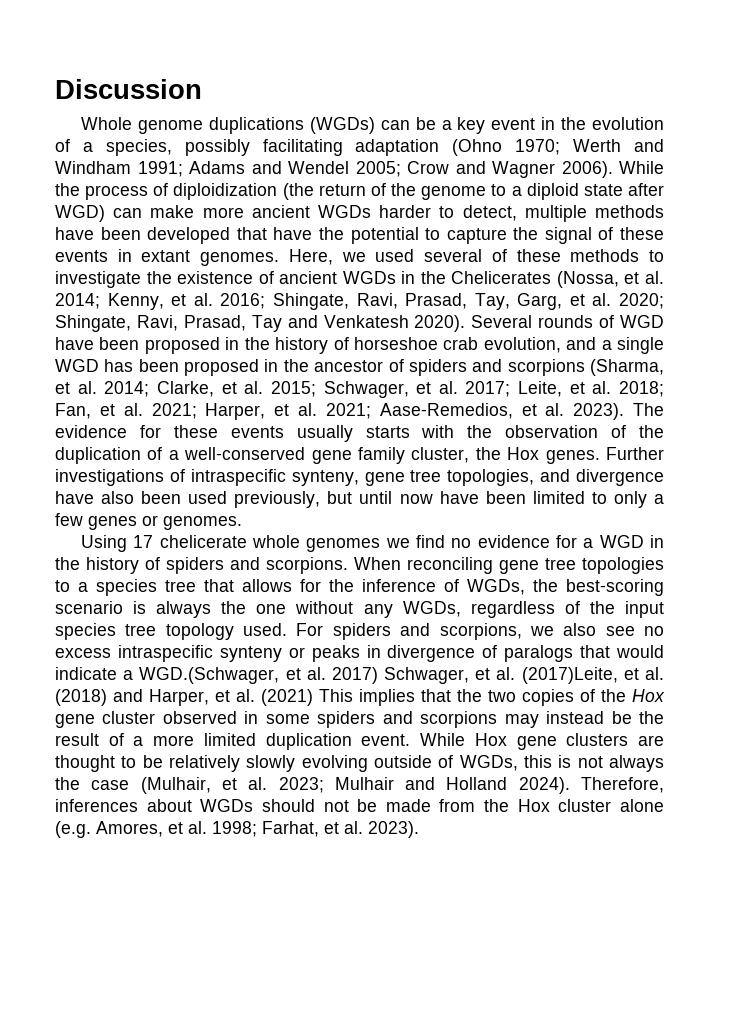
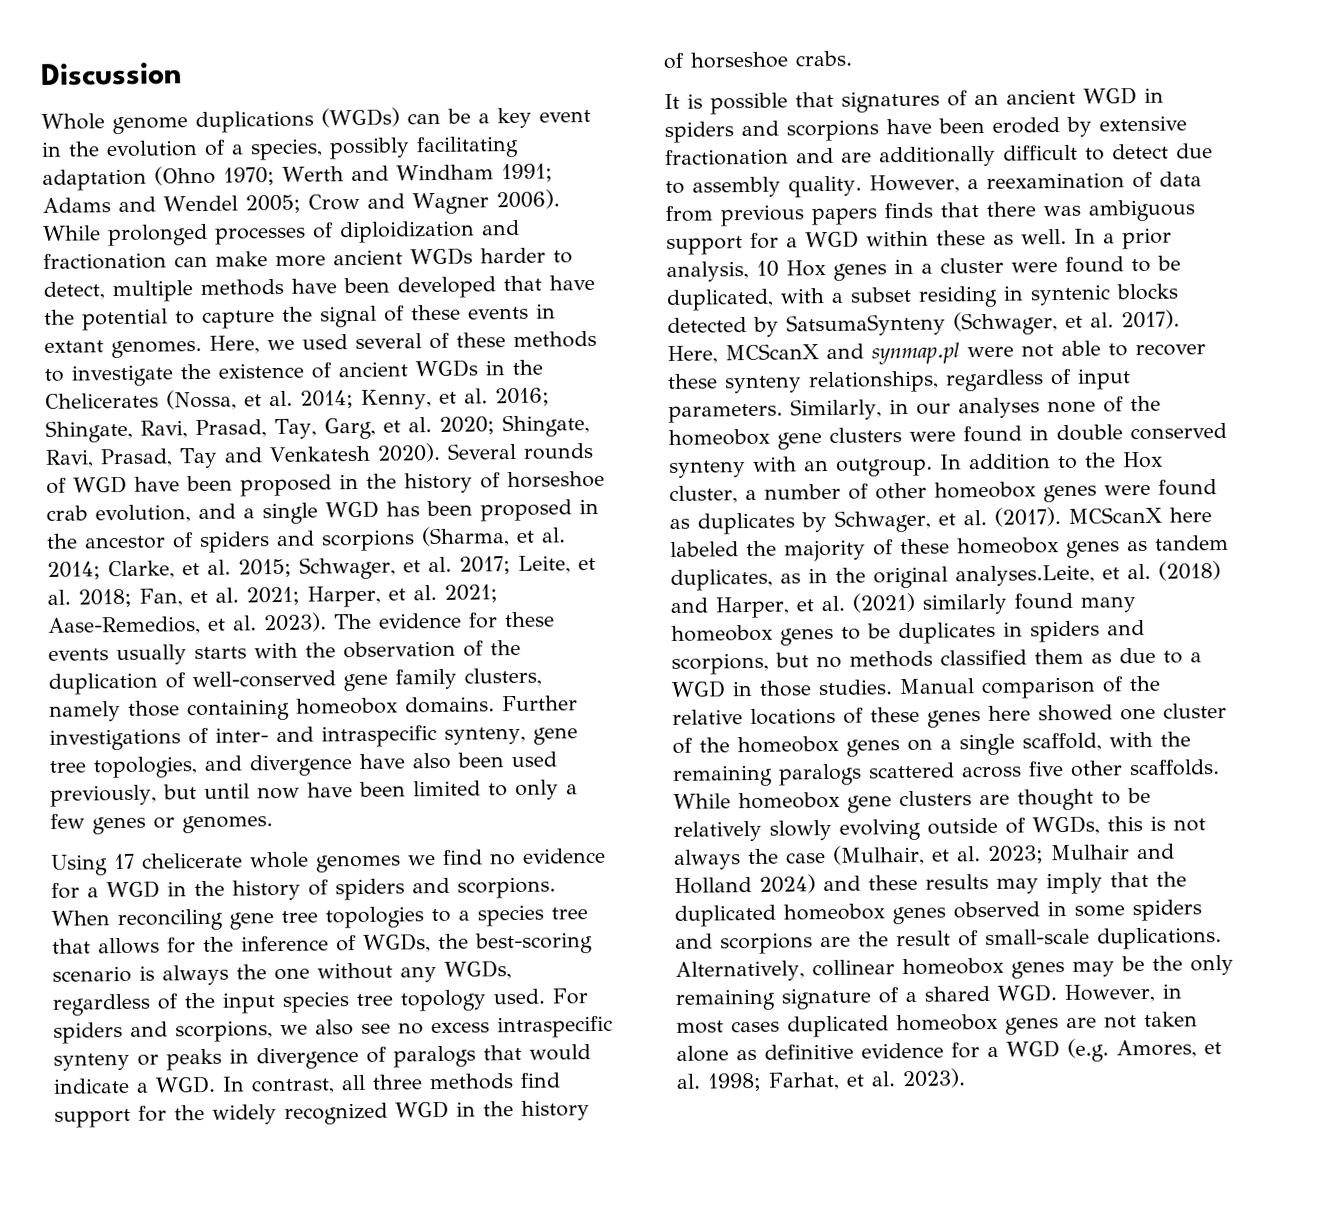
- While the process of diploidization (the return of the genome to a diploid state after WGD) can make more ancient WGDs harder to detect, multiple methods have been developed that have the potential to capture the signal of these events in extant genomes.
+ While prolonged processes of diploidization and fractionation can make more ancient WGDs harder to detect, multiple methods have been developed that have the potential to capture the signal of these events in extant genomes.
- The evidence for these events usually starts with the observation of the duplication of a well-conserved gene family cluster, the Hox genes.
+ The evidence for these events usually starts with the observation of the duplication of well-conserved gene family clusters, namely those containing homeobox domains.
- Further investigations of intraspecific synteny, gene tree topologies, and divergence have also been used previously, but until now have been limited to only a few genes or genomes.
+ Further investigations of inter- and intraspecific synteny, gene tree topologies, and divergence have also been used previously, but until now have been limited to only a few genes or genomes.
- For spiders and scorpions, we also see no excess intraspecific synteny or peaks in divergence of paralogs that would indicate a WGD.(Schwager, et al. 2017) Schwager, et al. (2017)Leite, et al. (2018) and Harper, et al. (2021) This implies that the two copies of the Hox gene cluster observed in some spiders and scorpions may instead be the result of a more limited duplication event. While Hox gene clusters are thought to be relatively slowly evolving outside of WGDs, this is not always the case (Mulhair, et al. 2023;
+ For spiders and scorpions, we also see no excess intraspecific synteny or peaks in divergence of paralogs that would indicate a WGD. In contrast, all three methods find support for the widely recognized WGD in the history of horseshoe crabs.
+ It is possible that signatures of an ancient WGD in spiders and scorpions have been eroded by extensive fractionation and are additionally difficult to detect due to assembly quality. However, a reexamination of data from previous papers finds that there was ambiguous support for a WGD within these as well. In a prior analysis, 10 Hox genes in a cluster were found to be duplicated, with a subset residing in syntenic blocks detected by SatsumaSynteny (Schwager, et al. 2017). Here, MCScanX and synmap.pl were not able to recover these synteny relationships, regardless of input parameters. Similarly, in our analyses none of the homeobox gene clusters were found in double conserved synteny with an outgroup. In addition to the Hox cluster, a number of other homeobox genes were found as duplicates by Schwager, et al. (2017). MCScanX here labeled the majority of these homeobox genes as tandem duplicates, as in the original analyses.Leite, et al. (2018) and Harper, et al. (2021) similarly found many homeobox genes to be duplicates in spiders and scorpions, but no methods classified them as due to a WGD in those studies. Manual comparison of the relative locations of these genes here showed one cluster of the homeobox genes on a single scaffold, with the remaining paralogs scattered across five other scaffolds. While homeobox gene clusters are thought to be relatively slowly evolving outside of WGDs, this is not always the case (Mulhair, et al. 2023;
- Mulhair and Holland 2024). Therefore, inferences about WGDs should not be made from the Hox cluster alone (e.g. Amores, et al. 1998;
+ Mulhair and Holland 2024) and these results may imply that the duplicated homeobox genes observed in some spiders and scorpions are the result of small-scale duplications. Alternatively, collinear homeobox genes may be the only remaining signature of a shared WGD. However, in most cases duplicated homeobox genes are not taken alone as definitive evidence for a WGD (e.g. Amores, et al. 1998;

